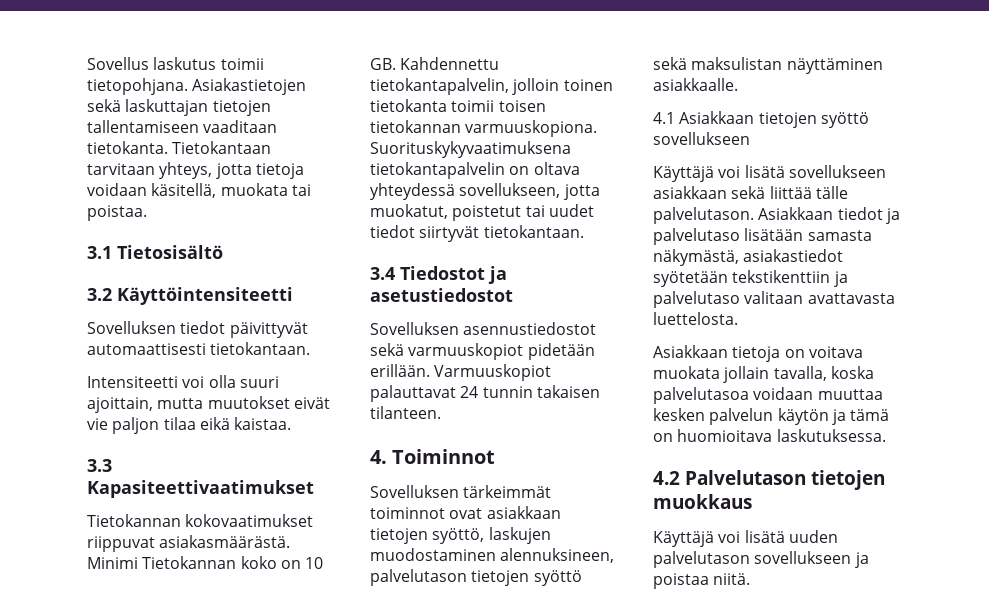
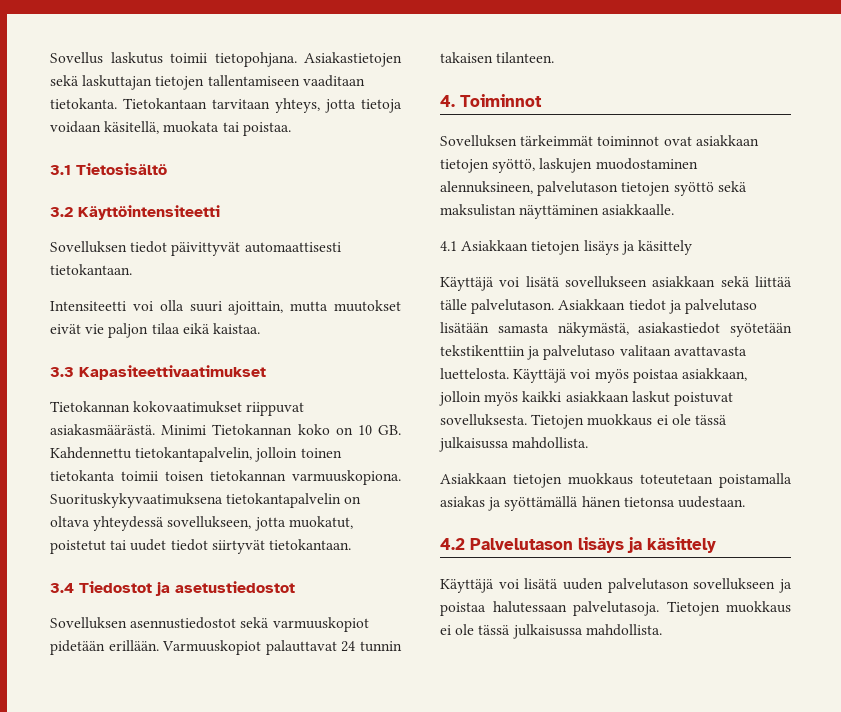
- 4.1 Asiakkaan tietojen syöttö sovellukseen
+ 4.1 Asiakkaan tietojen lisäys ja käsittely
- Asiakkaan tiedot ja palvelutaso lisätään samasta näkymästä, asiakastiedot syötetään tekstikenttiin ja palvelutaso valitaan avattavasta luettelosta.
- Asiakkaan tietoja on voitava muokata jollain tavalla, koska palvelutasoa voidaan muuttaa kesken palvelun käytön ja tämä on huomioitava laskutuksessa.
+ Asiakkaan tiedot ja palvelutaso lisätään samasta näkymästä, asiakastiedot syötetään tekstikenttiin ja palvelutaso valitaan avattavasta luettelosta. Käyttäjä voi myös poistaa asiakkaan, jolloin myös kaikki asiakkaan laskut poistuvat sovelluksesta. Tietojen muokkaus ei ole tässä julkaisussa mahdollista.
+ Asiakkaan tietojen muokkaus toteutetaan poistamalla asiakas ja syöttämällä hänen tietonsa uudestaan.
- 4.2 Palvelutason tietojen muokkaus
+ 4.2 Palvelutason lisäys ja käsittely
- Käyttäjä voi lisätä uuden palvelutason sovellukseen ja poistaa niitä.
+ Käyttäjä voi lisätä uuden palvelutason sovellukseen ja poistaa halutessaan palvelutasoja. Tietojen muokkaus ei ole tässä julkaisussa mahdollista.

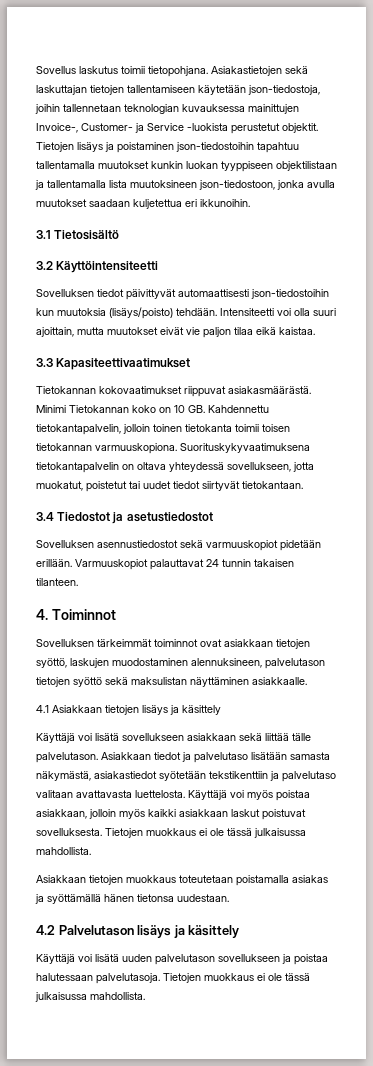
- Asiakastietojen sekä laskuttajan tietojen tallentamiseen vaaditaan tietokanta. Tietokantaan tarvitaan yhteys, jotta tietoja voidaan käsitellä, muokata tai poistaa.
+ Asiakastietojen sekä laskuttajan tietojen tallentamiseen käytetään json-tiedostoja, joihin tallennetaan teknologian kuvauksessa mainittujen Invoice-, Customer- ja Service -luokista perustetut objektit. Tietojen lisäys ja poistaminen json-tiedostoihin tapahtuu tallentamalla muutokset kunkin luokan tyyppiseen objektilistaan ja tallentamalla lista muutoksineen json-tiedostoon, jonka avulla muutokset saadaan kuljetettua eri ikkunoihin.
- Sovelluksen tiedot päivittyvät automaattisesti tietokantaan.
- Intensiteetti voi olla suuri ajoittain, mutta muutokset eivät vie paljon tilaa eikä kaistaa.
+ Sovelluksen tiedot päivittyvät automaattisesti json-tiedostoihin kun muutoksia (lisäys/poisto) tehdään. Intensiteetti voi olla suuri ajoittain, mutta muutokset eivät vie paljon tilaa eikä kaistaa.

